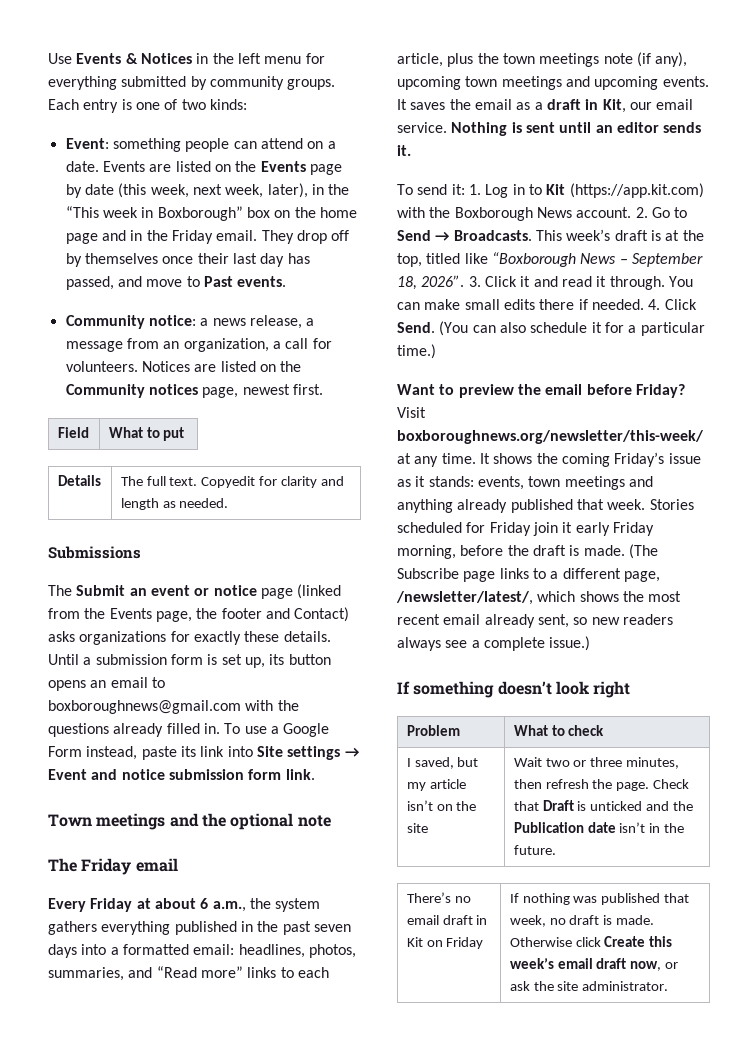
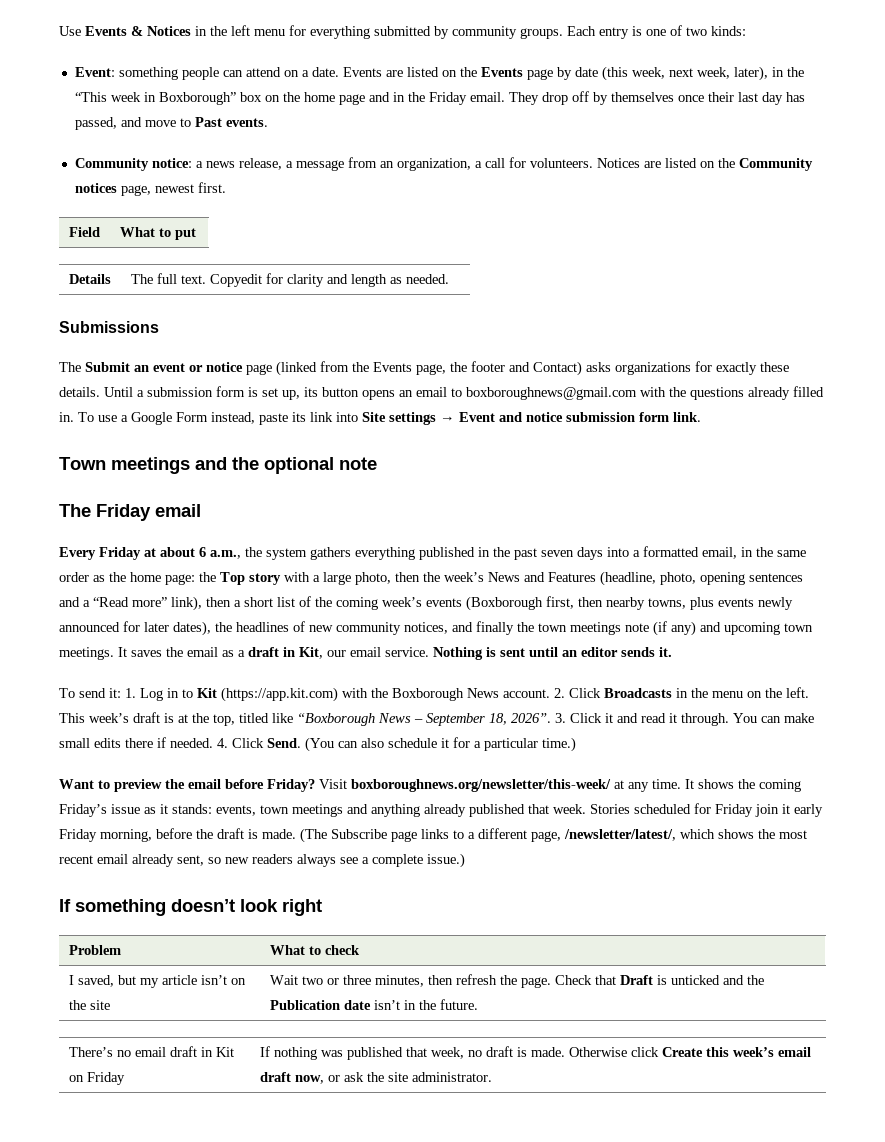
- Every Friday at about 6 a.m., the system gathers everything published in the past seven days into a formatted email: headlines, photos, summaries, and “Read more” links to each article, plus the town meetings note (if any), upcoming town meetings and upcoming events.
+ Every Friday at about 6 a.m., the system gathers everything published in the past seven days into a formatted email, in the same order as the home page: the Top story with a large photo, then the week’s News and Features (headline, photo, opening sentences and a “Read more” link), then a short list of the coming week’s events (Boxborough first, then nearby towns, plus events newly announced for later dates), the headlines of new community notices, and finally the town meetings note (if any) and upcoming town meetings.
- 2. Go to Send → Broadcasts.
+ 2. Click Broadcasts in the menu on the left.

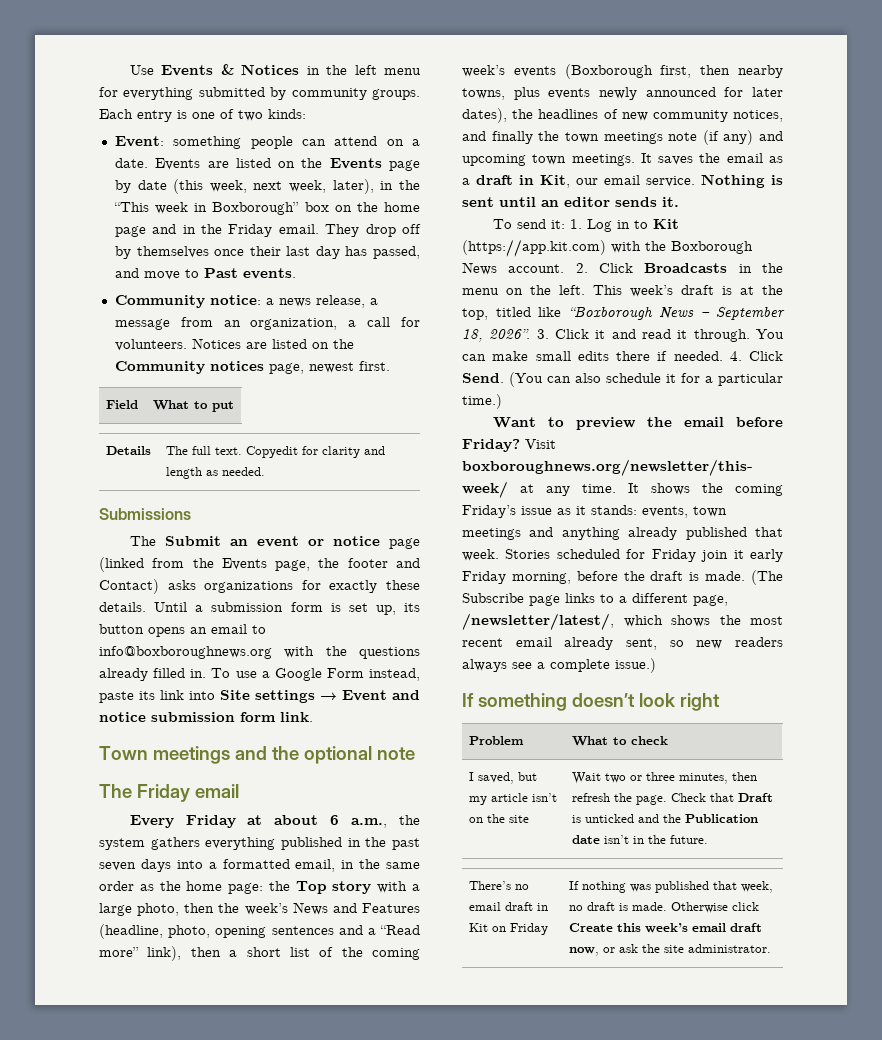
- Until a submission form is set up, its button opens an email to boxboroughnews@gmail.com with the questions already filled in.
+ Until a submission form is set up, its button opens an email to info@boxboroughnews.org with the questions already filled in.

